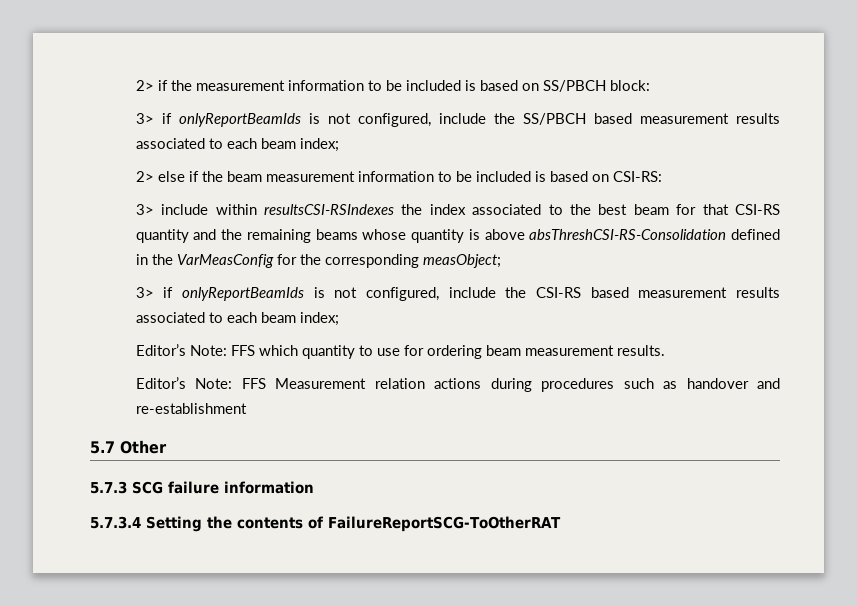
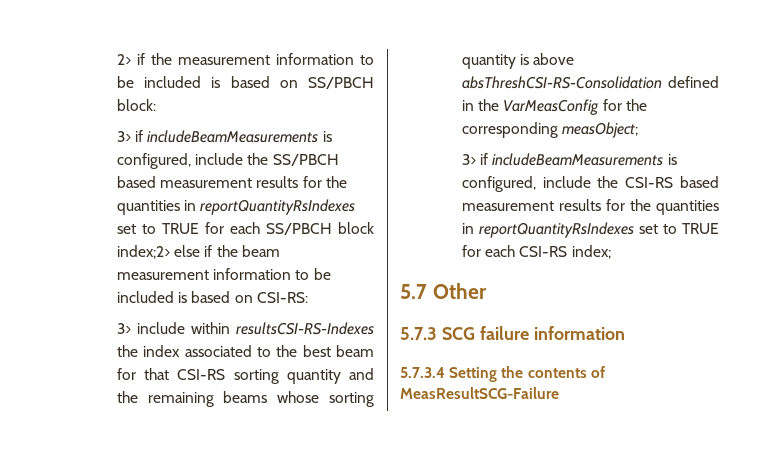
- 3> if onlyReportBeamIds is not configured, include the SS/PBCH based measurement results associated to each beam index;
- 2> else if the beam measurement information to be included is based on CSI-RS:
+ 3> if includeBeamMeasurements is configured, include the SS/PBCH based measurement results for the quantities in reportQuantityRsIndexes set to TRUE for each SS/PBCH block index;2> else if the beam measurement information to be included is based on CSI-RS:
- 3> include within resultsCSI-RSIndexes the index associated to the best beam for that CSI-RS quantity and the remaining beams whose quantity is above absThreshCSI-RS-Consolidation defined in the VarMeasConfig for the corresponding measObject;
+ 3> include within resultsCSI-RS-Indexes the index associated to the best beam for that CSI-RS sorting quantity and the remaining beams whose sorting quantity is above absThreshCSI-RS-Consolidation defined in the VarMeasConfig for the corresponding measObject;
- 3> if onlyReportBeamIds is not configured, include the CSI-RS based measurement results associated to each beam index;
- Editor’s Note: FFS which quantity to use for ordering beam measurement results.
- Editor’s Note: FFS Measurement relation actions during procedures such as handover and re-establishment
+ 3> if includeBeamMeasurements is configured, include the CSI-RS based measurement results for the quantities in reportQuantityRsIndexes set to TRUE for each CSI-RS index;
- 5.7.3.4 Setting the contents of FailureReportSCG-ToOtherRAT
+ 5.7.3.4 Setting the contents of MeasResultSCG-Failure

